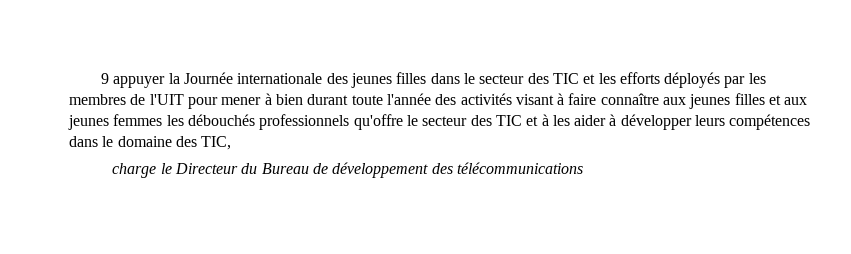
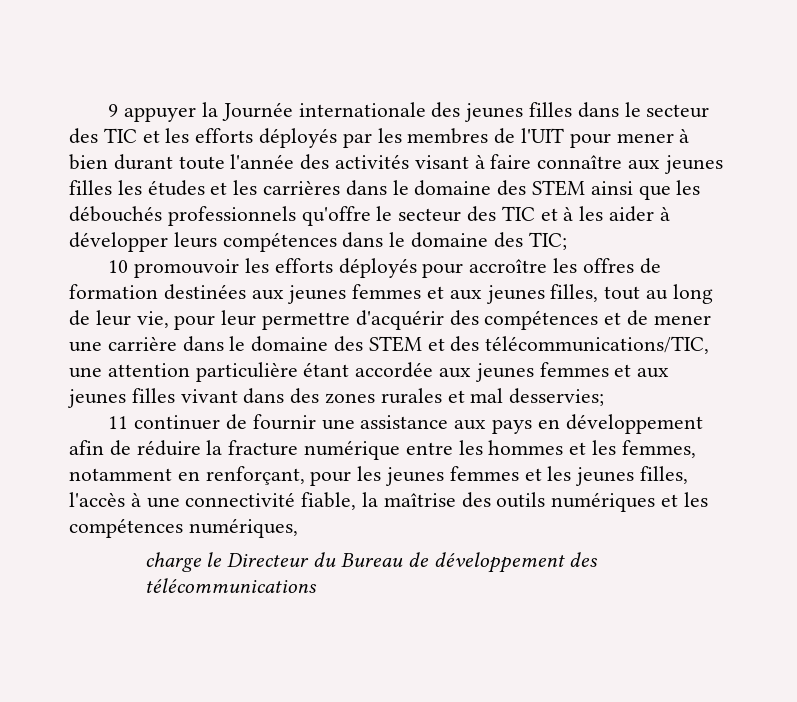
- 9 appuyer la Journée internationale des jeunes filles dans le secteur des TIC et les efforts déployés par les membres de l'UIT pour mener à bien durant toute l'année des activités visant à faire connaître aux jeunes filles et aux jeunes femmes les débouchés professionnels qu'offre le secteur des TIC et à les aider à développer leurs compétences dans le domaine des TIC,
+ 9 appuyer la Journée internationale des jeunes filles dans le secteur des TIC et les efforts déployés par les membres de l'UIT pour mener à bien durant toute l'année des activités visant à faire connaître aux jeunes filles les études et les carrières dans le domaine des STEM ainsi que les débouchés professionnels qu'offre le secteur des TIC et à les aider à développer leurs compétences dans le domaine des TIC;
+ 10 promouvoir les efforts déployés pour accroître les offres de formation destinées aux jeunes femmes et aux jeunes filles, tout au long de leur vie, pour leur permettre d'acquérir des compétences et de mener une carrière dans le domaine des STEM et des télécommunications/TIC, une attention particulière étant accordée aux jeunes femmes et aux jeunes filles vivant dans des zones rurales et mal desservies;
+ 11 continuer de fournir une assistance aux pays en développement afin de réduire la fracture numérique entre les hommes et les femmes, notamment en renforçant, pour les jeunes femmes et les jeunes filles, l'accès à une connectivité fiable, la maîtrise des outils numériques et les compétences numériques,

